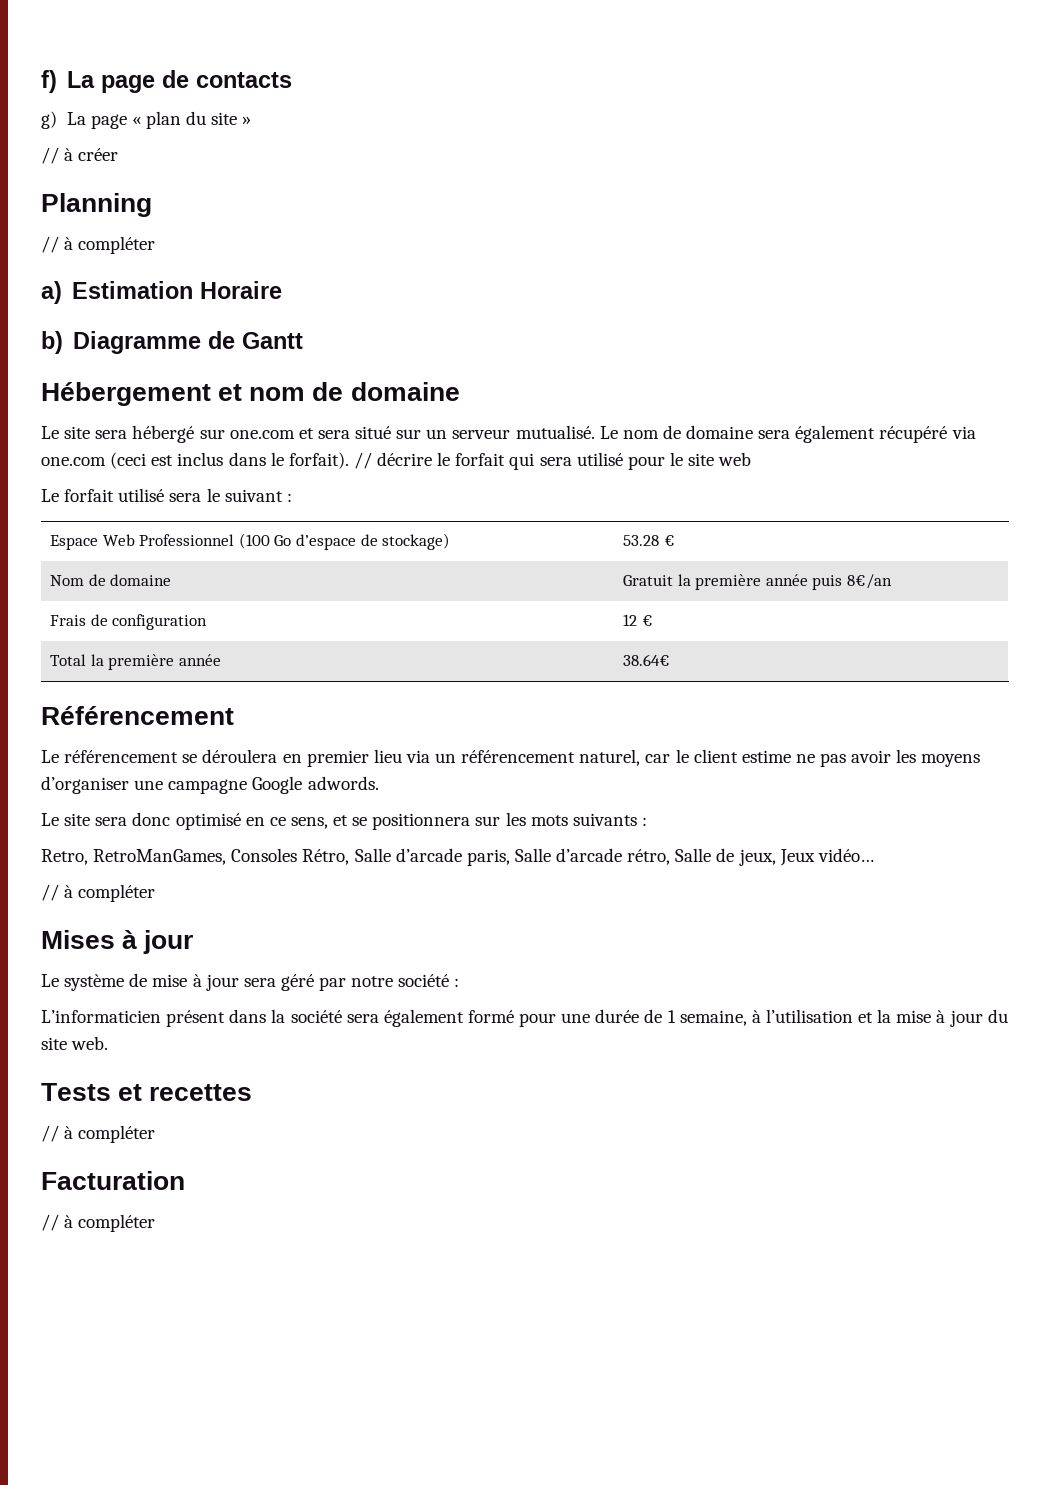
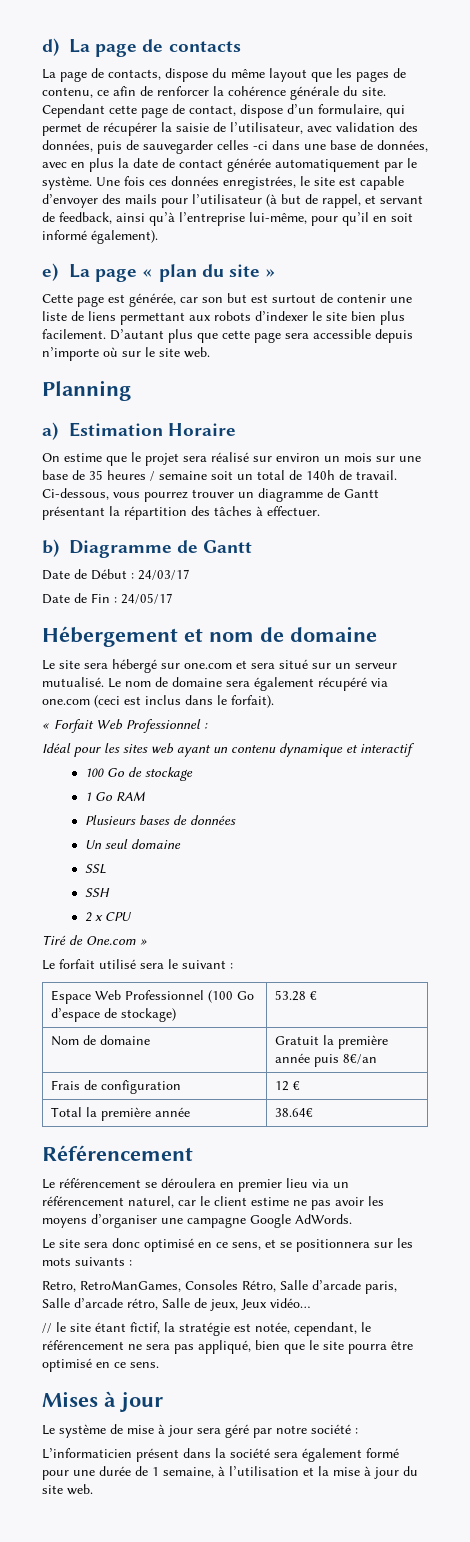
- f) La page de contacts
+ d) La page de contacts
- g) La page « plan du site »
+ La page de contacts, dispose du même layout que les pages de contenu, ce afin de renforcer la cohérence générale du site. Cependant cette page de contact, dispose d’un formulaire, qui permet de récupérer la saisie de l’utilisateur, avec validation des données, puis de sauvegarder celles -ci dans une base de données, avec en plus la date de contact générée automatiquement par le système. Une fois ces données enregistrées, le site est capable d’envoyer des mails pour l’utilisateur (à but de rappel, et servant de feedback, ainsi qu’à l’entreprise lui-même, pour qu’il en soit informé également).
+ e) La page « plan du site »
- // à créer
+ Cette page est générée, car son but est surtout de contenir une liste de liens permettant aux robots d’indexer le site bien plus facilement. D’autant plus que cette page sera accessible depuis n’importe où sur le site web.
  Planning
- // à compléter
  a) Estimation Horaire
+ On estime que le projet sera réalisé sur environ un mois sur une base de 35 heures / semaine soit un total de 140h de travail. Ci-dessous, vous pourrez trouver un diagramme de Gantt présentant la répartition des tâches à effectuer.
  b) Diagramme de Gantt
+ Date de Début : 24/03/17
+ Date de Fin : 24/05/17
- Le nom de domaine sera également récupéré via one.com (ceci est inclus dans le forfait). // décrire le forfait qui sera utilisé pour le site web
+ Le nom de domaine sera également récupéré via one.com (ceci est inclus dans le forfait).
+ « Forfait Web Professionnel :
+ Idéal pour les sites web ayant un contenu dynamique et interactif
+ 100 Go de stockage
+ 1 Go RAM
+ Plusieurs bases de données
+ Un seul domaine
+ SSL
+ SSH
+ 2 x CPU
+ Tiré de One.com »
- Le référencement se déroulera en premier lieu via un référencement naturel, car le client estime ne pas avoir les moyens d’organiser une campagne Google adwords.
+ Le référencement se déroulera en premier lieu via un référencement naturel, car le client estime ne pas avoir les moyens d’organiser une campagne Google AdWords.
  Retro, RetroManGames, Consoles Rétro, Salle d’arcade paris, Salle d’arcade rétro, Salle de jeux, Jeux vidéo…
- // à compléter
+ // le site étant fictif, la stratégie est notée, cependant, le référencement ne sera pas appliqué, bien que le site pourra être optimisé en ce sens.
- Tests et recettes
- // à compléter
- Facturation
- // à compléter

